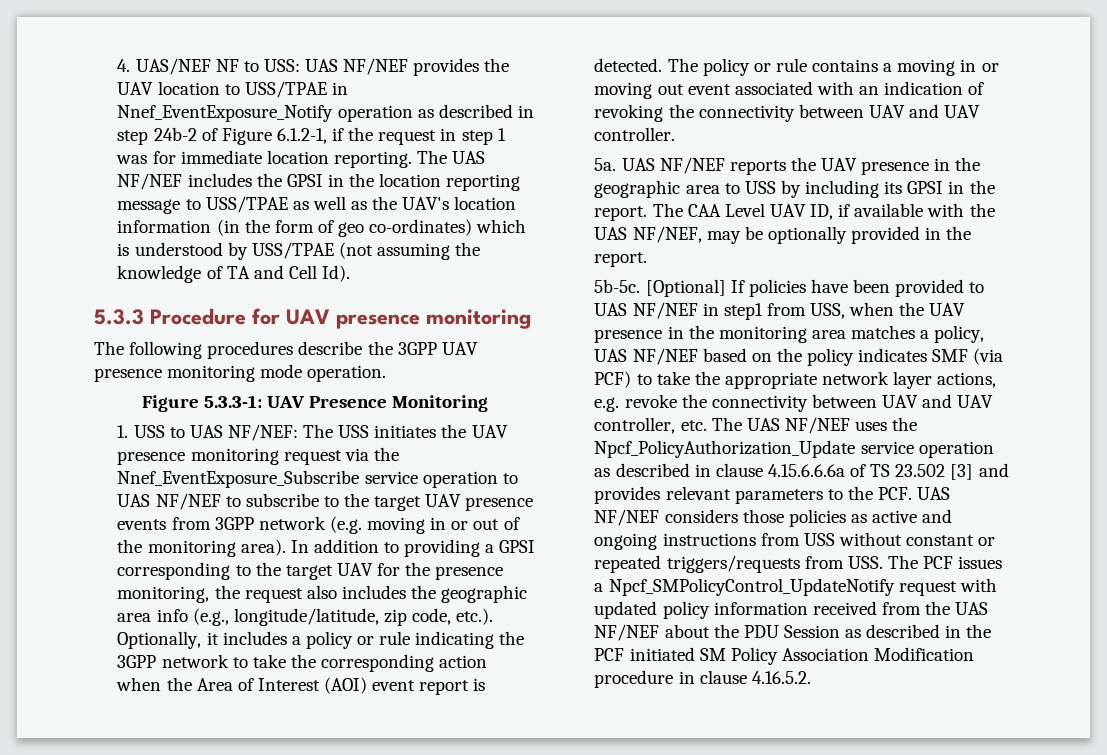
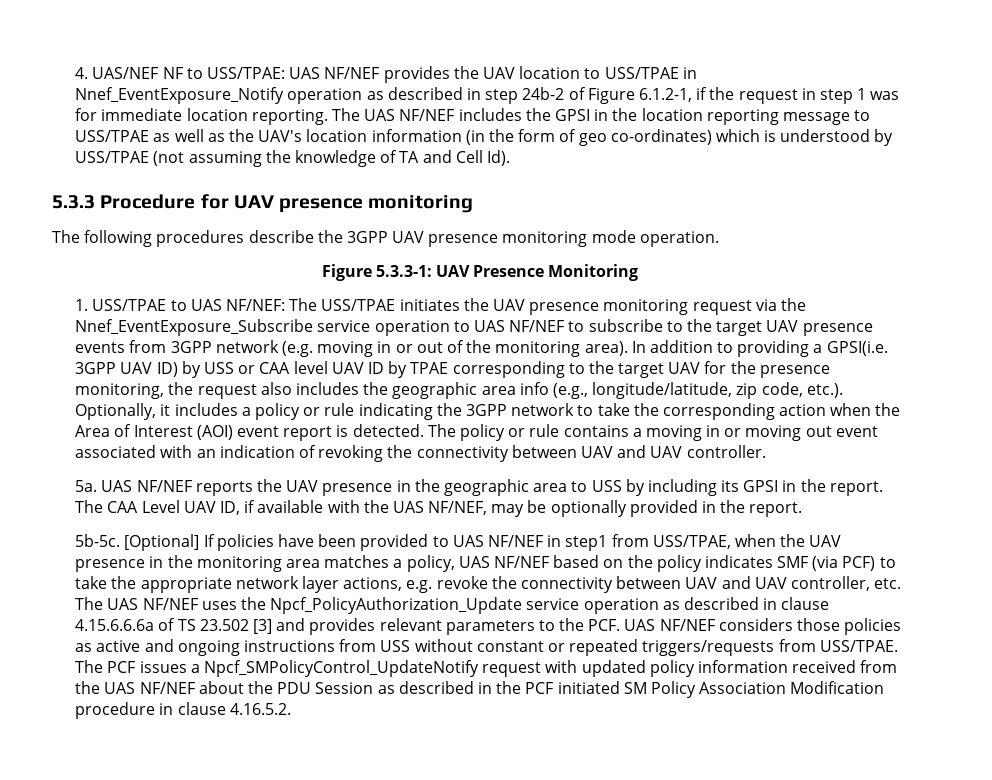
- 4. UAS/NEF NF to USS: UAS NF/NEF provides the UAV location to USS/TPAE in Nnef_EventExposure_Notify operation as described in step 24b-2 of Figure 6.1.2-1, if the request in step 1 was for immediate location reporting.
+ 4. UAS/NEF NF to USS/TPAE: UAS NF/NEF provides the UAV location to USS/TPAE in Nnef_EventExposure_Notify operation as described in step 24b-2 of Figure 6.1.2-1, if the request in step 1 was for immediate location reporting.
- 1. USS to UAS NF/NEF: The USS initiates the UAV presence monitoring request via the Nnef_EventExposure_Subscribe service operation to UAS NF/NEF to subscribe to the target UAV presence events from 3GPP network (e.g. moving in or out of the monitoring area).
+ 1. USS/TPAE to UAS NF/NEF: The USS/TPAE initiates the UAV presence monitoring request via the Nnef_EventExposure_Subscribe service operation to UAS NF/NEF to subscribe to the target UAV presence events from 3GPP network (e.g. moving in or out of the monitoring area).
- In addition to providing a GPSI corresponding to the target UAV for the presence monitoring, the request also includes the geographic area info (e.g., longitude/latitude, zip code, etc.). Optionally, it includes a policy or rule indicating the 3GPP network to take the corresponding action when the Area of Interest (AOI) event report is detected.
+ In addition to providing a GPSI(i.e. 3GPP UAV ID) by USS or CAA level UAV ID by TPAE corresponding to the target UAV for the presence monitoring, the request also includes the geographic area info (e.g., longitude/latitude, zip code, etc.). Optionally, it includes a policy or rule indicating the 3GPP network to take the corresponding action when the Area of Interest (AOI) event report is detected.
- [Optional] If policies have been provided to UAS NF/NEF in step1 from USS, when the UAV presence in the monitoring area matches a policy, UAS NF/NEF based on the policy indicates SMF (via PCF) to take the appropriate network layer actions, e.g. revoke the connectivity between UAV and UAV controller, etc. The UAS NF/NEF uses the Npcf_PolicyAuthorization_Update service operation as described in clause 4.15.6.6.6a of TS 23.502 [3] and provides relevant parameters to the PCF. UAS NF/NEF considers those policies as active and ongoing instructions from USS without constant or repeated triggers/requests from USS. The PCF issues a Npcf_SMPolicyControl_UpdateNotify request with updated policy information received from the UAS NF/NEF about the PDU Session as described in the PCF initiated SM Policy Association Modification procedure in clause 4.16.5.2.
+ [Optional] If policies have been provided to UAS NF/NEF in step1 from USS/TPAE, when the UAV presence in the monitoring area matches a policy, UAS NF/NEF based on the policy indicates SMF (via PCF) to take the appropriate network layer actions, e.g. revoke the connectivity between UAV and UAV controller, etc. The UAS NF/NEF uses the Npcf_PolicyAuthorization_Update service operation as described in clause 4.15.6.6.6a of TS 23.502 [3] and provides relevant parameters to the PCF. UAS NF/NEF considers those policies as active and ongoing instructions from USS without constant or repeated triggers/requests from USS/TPAE. The PCF issues a Npcf_SMPolicyControl_UpdateNotify request with updated policy information received from the UAS NF/NEF about the PDU Session as described in the PCF initiated SM Policy Association Modification procedure in clause 4.16.5.2.

